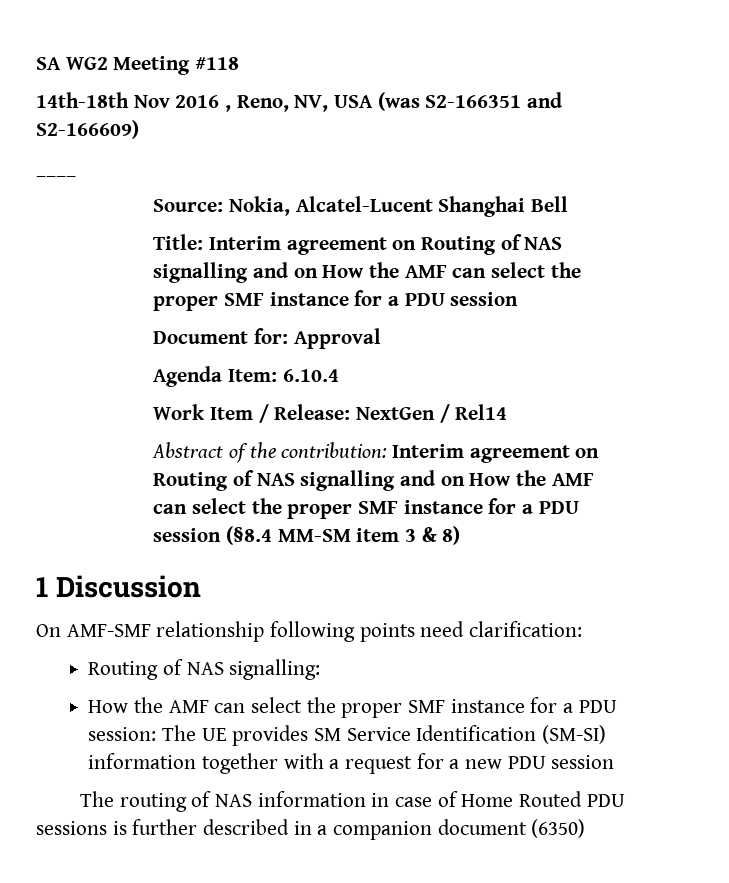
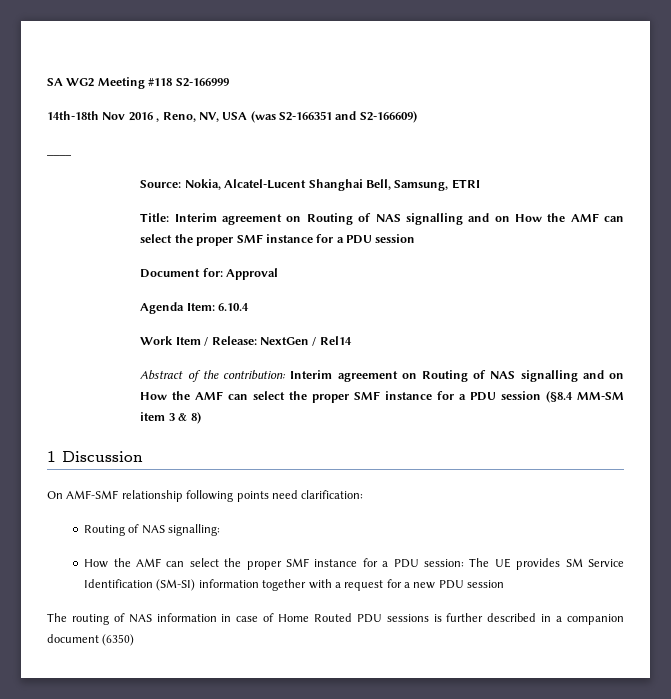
- SA WG2 Meeting #118
+ SA WG2 Meeting #118 S2-166999
- Source: Nokia, Alcatel-Lucent Shanghai Bell
+ Source: Nokia, Alcatel-Lucent Shanghai Bell, Samsung, ETRI

